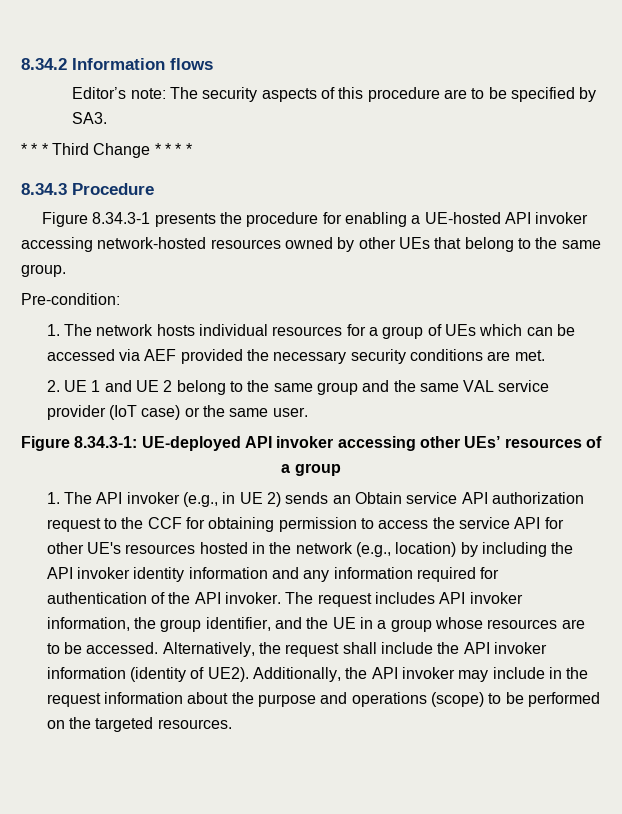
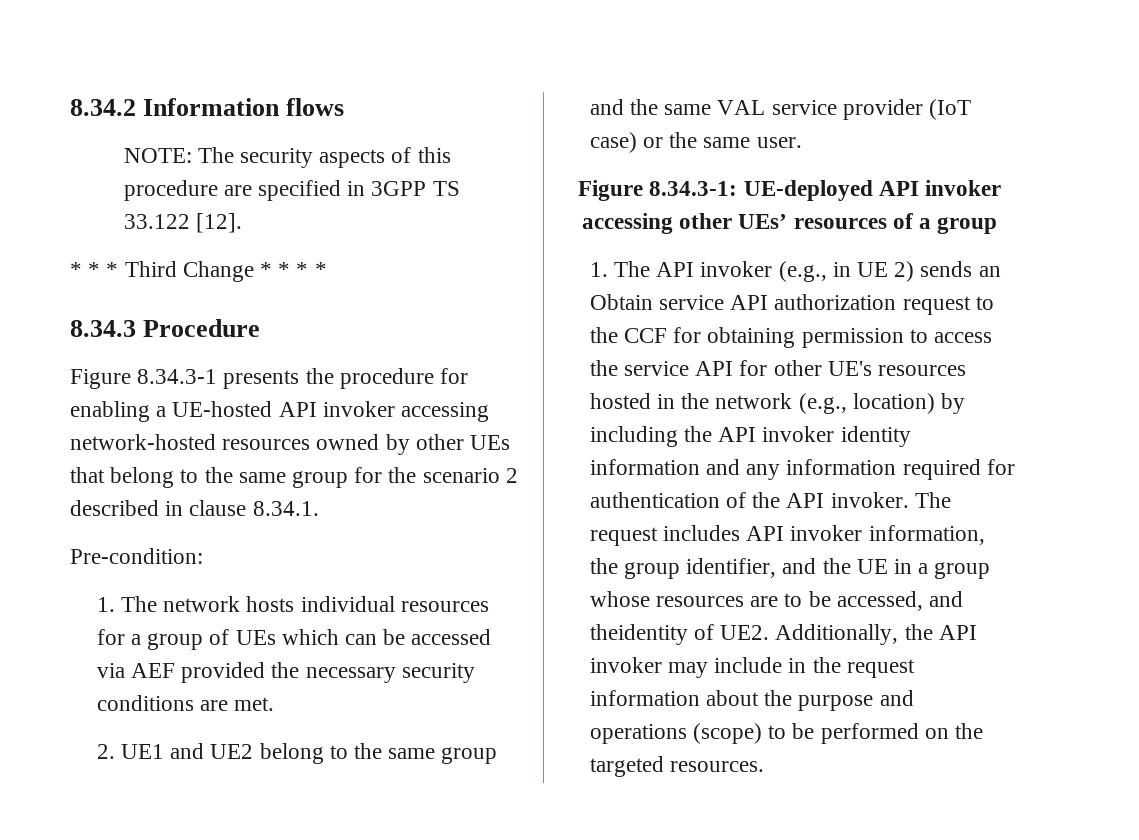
- Editor’s note: The security aspects of this procedure are to be specified by SA3.
+ NOTE: The security aspects of this procedure are specified in 3GPP TS 33.122 [12].
- Figure 8.34.3-1 presents the procedure for enabling a UE-hosted API invoker accessing network-hosted resources owned by other UEs that belong to the same group.
+ Figure 8.34.3-1 presents the procedure for enabling a UE-hosted API invoker accessing network-hosted resources owned by other UEs that belong to the same group for the scenario 2 described in clause 8.34.1.
- 2. UE 1 and UE 2 belong to the same group and the same VAL service provider (IoT case) or the same user.
+ 2. UE1 and UE2 belong to the same group and the same VAL service provider (IoT case) or the same user.
- The request includes API invoker information, the group identifier, and the UE in a group whose resources are to be accessed. Alternatively, the request shall include the API invoker information (identity of UE2). Additionally, the API invoker may include in the request information about the purpose and operations (scope) to be performed on the targeted resources.
+ The request includes API invoker information, the group identifier, and the UE in a group whose resources are to be accessed, and theidentity of UE2. Additionally, the API invoker may include in the request information about the purpose and operations (scope) to be performed on the targeted resources.

